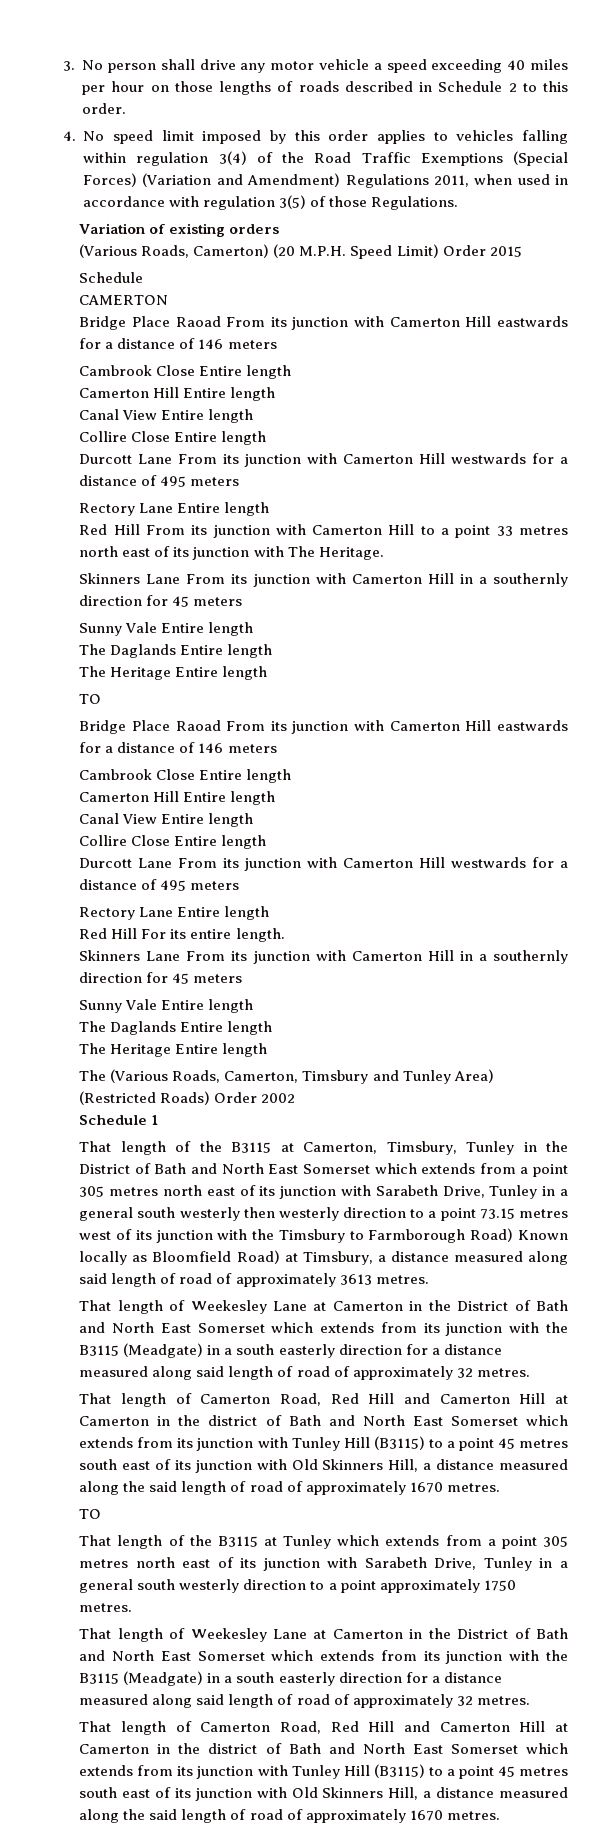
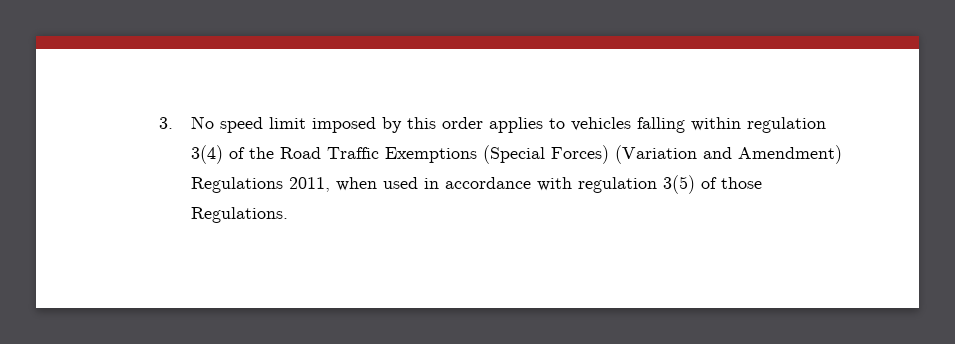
- 3. No person shall drive any motor vehicle a speed exceeding 40 miles per hour on those lengths of roads described in Schedule 2 to this order.
- 4. No speed limit imposed by this order applies to vehicles falling within regulation 3(4) of the Road Traffic Exemptions (Special Forces) (Variation and Amendment) Regulations 2011, when used in accordance with regulation 3(5) of those Regulations.
+ 3. No speed limit imposed by this order applies to vehicles falling within regulation 3(4) of the Road Traffic Exemptions (Special Forces) (Variation and Amendment) Regulations 2011, when used in accordance with regulation 3(5) of those Regulations.
- Variation of existing orders
- (Various Roads, Camerton) (20 M.P.H. Speed Limit) Order 2015
- Schedule
- CAMERTON
- Bridge Place Raoad From its junction with Camerton Hill eastwards for a distance of 146 meters
- Cambrook Close Entire length
- Camerton Hill Entire length
- Canal View Entire length
- Collire Close Entire length
- Durcott Lane From its junction with Camerton Hill westwards for a distance of 495 meters
- Rectory Lane Entire length
- Red Hill From its junction with Camerton Hill to a point 33 metres north east of its junction with The Heritage.
- Skinners Lane From its junction with Camerton Hill in a southernly direction for 45 meters
- Sunny Vale Entire length
- The Daglands Entire length
- The Heritage Entire length
- TO
- Bridge Place Raoad From its junction with Camerton Hill eastwards for a distance of 146 meters
- Cambrook Close Entire length
- Camerton Hill Entire length
- Canal View Entire length
- Collire Close Entire length
- Durcott Lane From its junction with Camerton Hill westwards for a distance of 495 meters
- Rectory Lane Entire length
- Red Hill For its entire length.
- Skinners Lane From its junction with Camerton Hill in a southernly direction for 45 meters
- Sunny Vale Entire length
- The Daglands Entire length
- The Heritage Entire length
- The (Various Roads, Camerton, Timsbury and Tunley Area) (Restricted Roads) Order 2002
- Schedule 1
- That length of the B3115 at Camerton, Timsbury, Tunley in the District of Bath and North East Somerset which extends from a point 305 metres north east of its junction with Sarabeth Drive, Tunley in a general south westerly then westerly direction to a point 73.15 metres west of its junction with the Timsbury to Farmborough Road) Known locally as Bloomfield Road) at Timsbury, a distance measured along said length of road of approximately 3613 metres.
- That length of Weekesley Lane at Camerton in the District of Bath and North East Somerset which extends from its junction with the B3115 (Meadgate) in a south easterly direction for a distance measured along said length of road of approximately 32 metres.
- That length of Camerton Road, Red Hill and Camerton Hill at Camerton in the district of Bath and North East Somerset which extends from its junction with Tunley Hill (B3115) to a point 45 metres south east of its junction with Old Skinners Hill, a distance measured along the said length of road of approximately 1670 metres.
- TO
- That length of the B3115 at Tunley which extends from a point 305 metres north east of its junction with Sarabeth Drive, Tunley in a general south westerly direction to a point approximately 1750 metres.
- That length of Weekesley Lane at Camerton in the District of Bath and North East Somerset which extends from its junction with the B3115 (Meadgate) in a south easterly direction for a distance measured along said length of road of approximately 32 metres.
- That length of Camerton Road, Red Hill and Camerton Hill at Camerton in the district of Bath and North East Somerset which extends from its junction with Tunley Hill (B3115) to a point 45 metres south east of its junction with Old Skinners Hill, a distance measured along the said length of road of approximately 1670 metres.

